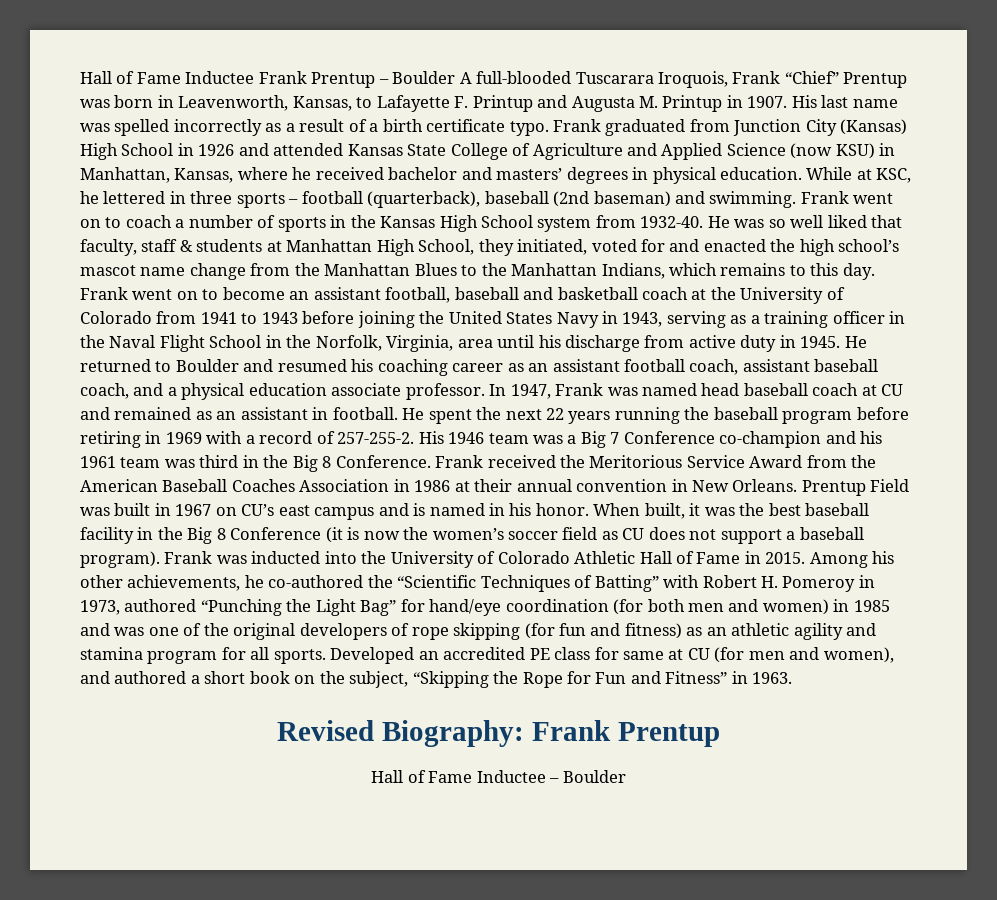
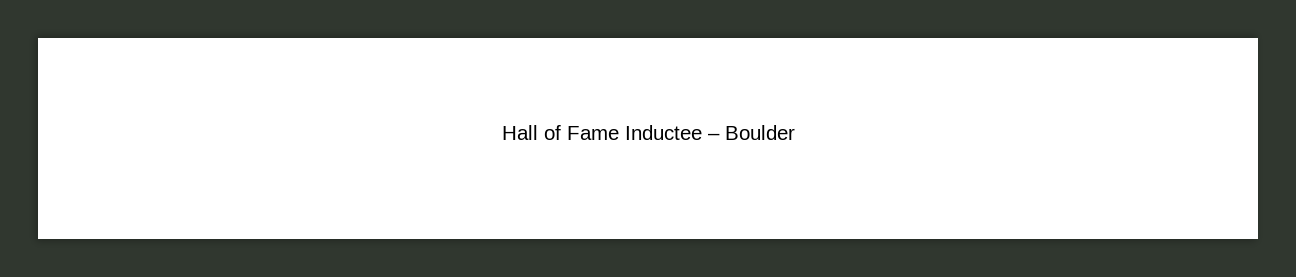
- Hall of Fame Inductee Frank Prentup – Boulder A full-blooded Tuscarara Iroquois, Frank “Chief” Prentup was born in Leavenworth, Kansas, to Lafayette F. Printup and Augusta M. Printup in 1907. His last name was spelled incorrectly as a result of a birth certificate typo. Frank graduated from Junction City (Kansas) High School in 1926 and attended Kansas State College of Agriculture and Applied Science (now KSU) in Manhattan, Kansas, where he received bachelor and masters’ degrees in physical education. While at KSC, he lettered in three sports – football (quarterback), baseball (2nd baseman) and swimming. Frank went on to coach a number of sports in the Kansas High School system from 1932-40. He was so well liked that faculty, staff & students at Manhattan High School, they initiated, voted for and enacted the high school’s mascot name change from the Manhattan Blues to the Manhattan Indians, which remains to this day. Frank went on to become an assistant football, baseball and basketball coach at the University of Colorado from 1941 to 1943 before joining the United States Navy in 1943, serving as a training officer in the Naval Flight School in the Norfolk, Virginia, area until his discharge from active duty in 1945. He returned to Boulder and resumed his coaching career as an assistant football coach, assistant baseball coach, and a physical education associate professor. In 1947, Frank was named head baseball coach at CU and remained as an assistant in football. He spent the next 22 years running the baseball program before retiring in 1969 with a record of 257-255-2. His 1946 team was a Big 7 Conference co-champion and his 1961 team was third in the Big 8 Conference. Frank received the Meritorious Service Award from the American Baseball Coaches Association in 1986 at their annual convention in New Orleans. Prentup Field was built in 1967 on CU’s east campus and is named in his honor. When built, it was the best baseball facility in the Big 8 Conference (it is now the women’s soccer field as CU does not support a baseball program). Frank was inducted into the University of Colorado Athletic Hall of Fame in 2015. Among his other achievements, he co-authored the “Scientific Techniques of Batting” with Robert H. Pomeroy in 1973, authored “Punching the Light Bag” for hand/eye coordination (for both men and women) in 1985 and was one of the original developers of rope skipping (for fun and fitness) as an athletic agility and stamina program for all sports. Developed an accredited PE class for same at CU (for men and women), and authored a short book on the subject, “Skipping the Rope for Fun and Fitness” in 1963.
- Revised Biography: Frank Prentup

